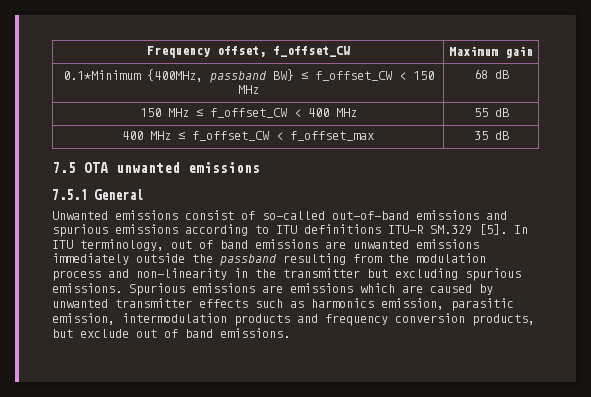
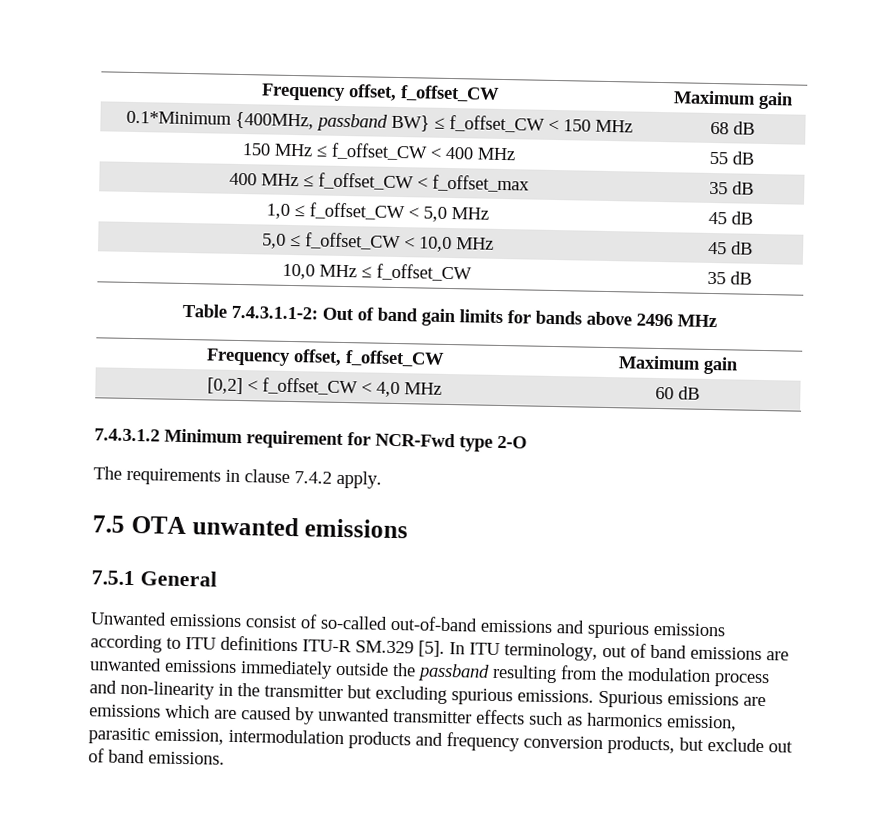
+ 1,0 ≤ f_offset_CW < 5,0 MHz | 45 dB
+ 5,0 ≤ f_offset_CW < 10,0 MHz | 45 dB
+ 10,0 MHz ≤ f_offset_CW | 35 dB
+ Table 7.4.3.1.1-2: Out of band gain limits for bands above 2496 MHz
+ Frequency offset, f_offset_CW | Maximum gain
+ [0,2] < f_offset_CW < 4,0 MHz | 60 dB
+ 7.4.3.1.2 Minimum requirement for NCR-Fwd type 2-O
+ The requirements in clause 7.4.2 apply.

